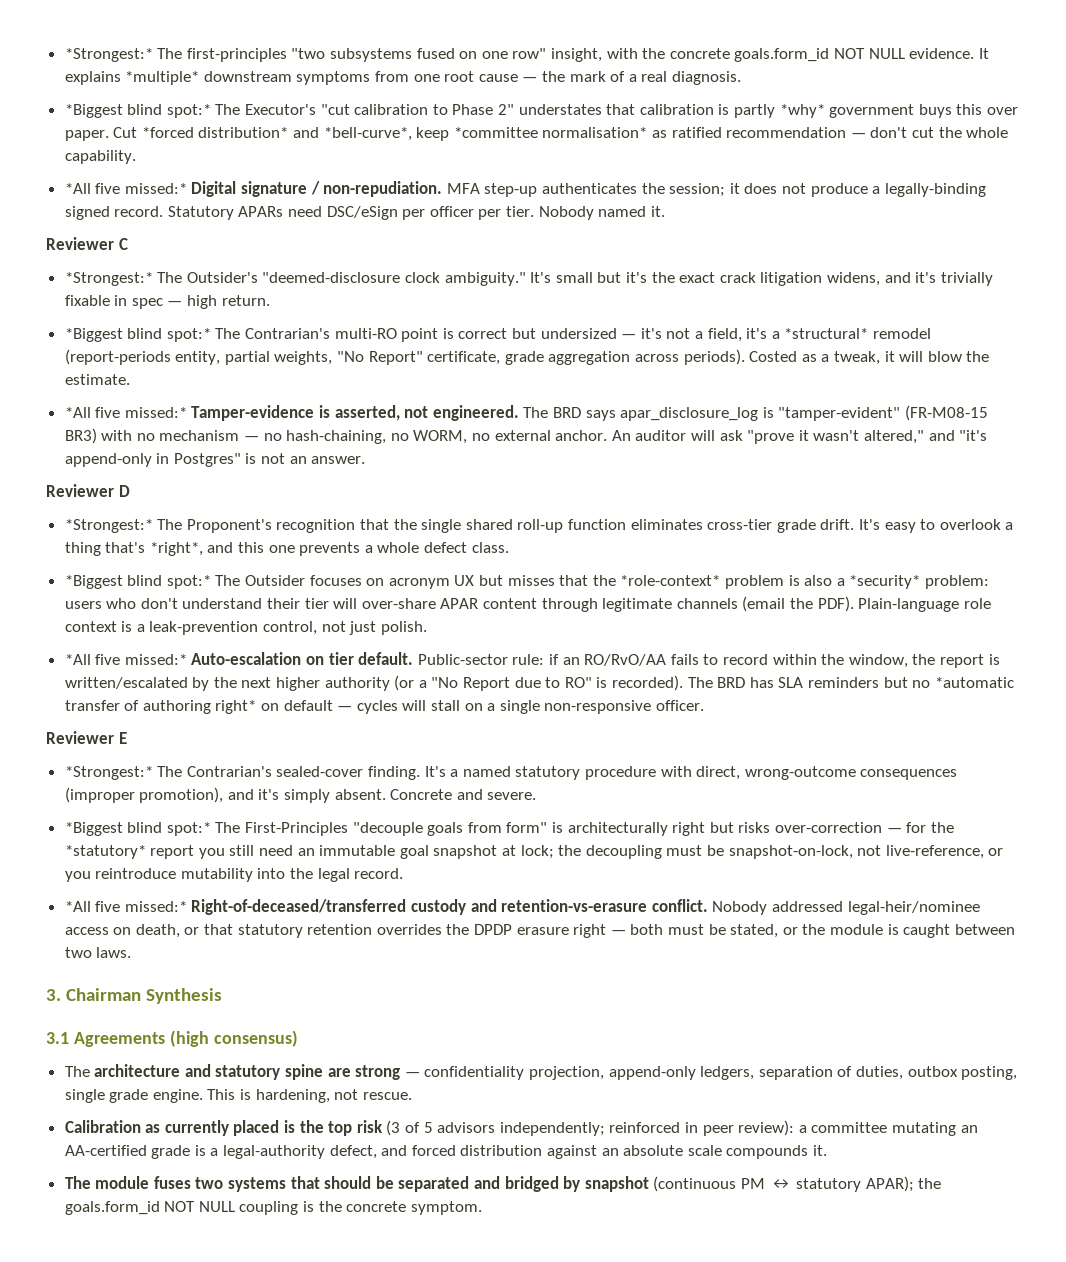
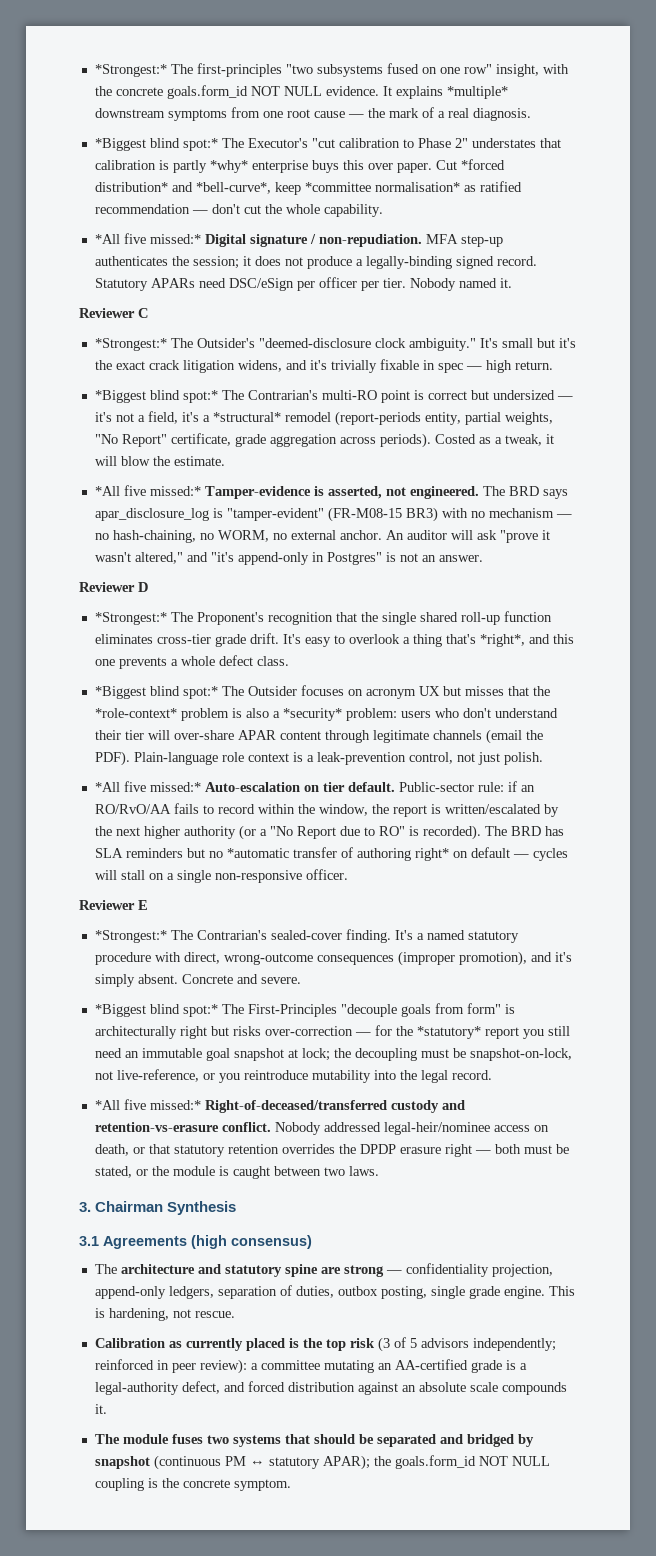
- *Biggest blind spot:* The Executor's "cut calibration to Phase 2" understates that calibration is partly *why* government buys this over paper.
+ *Biggest blind spot:* The Executor's "cut calibration to Phase 2" understates that calibration is partly *why* enterprise buys this over paper.

